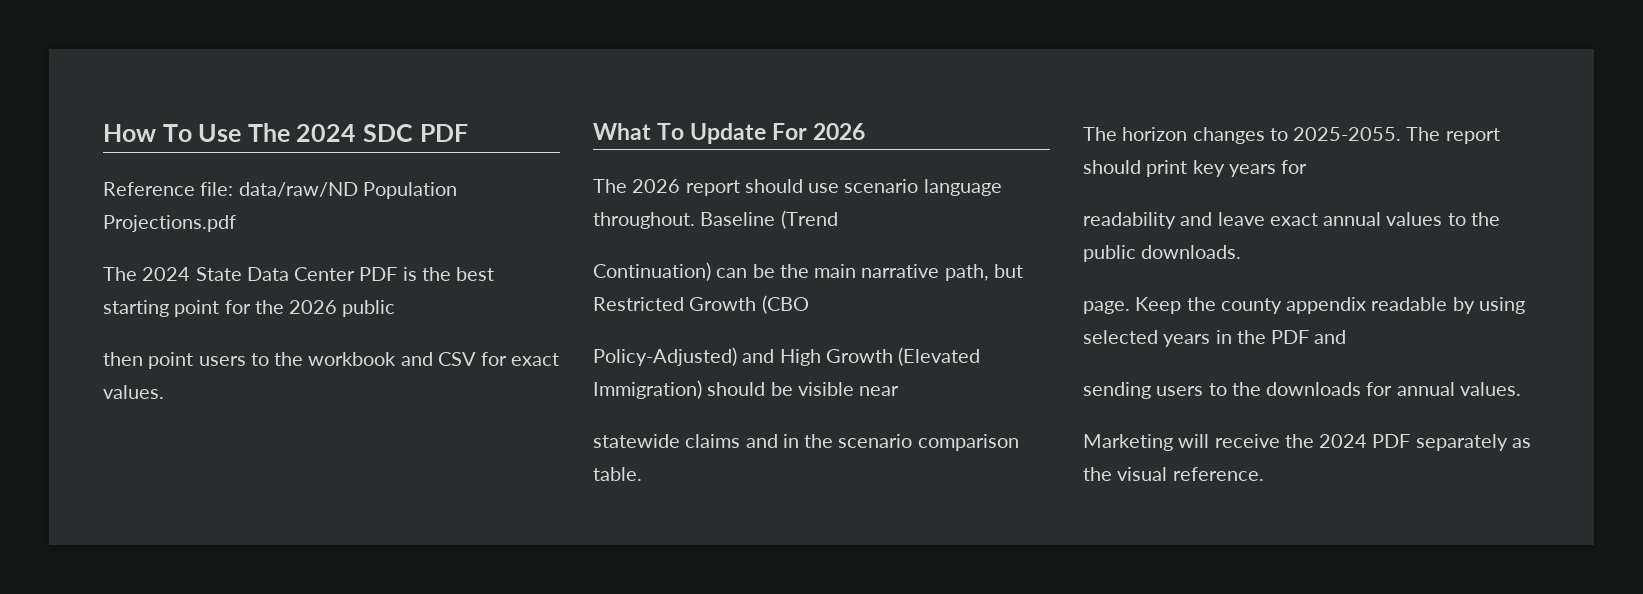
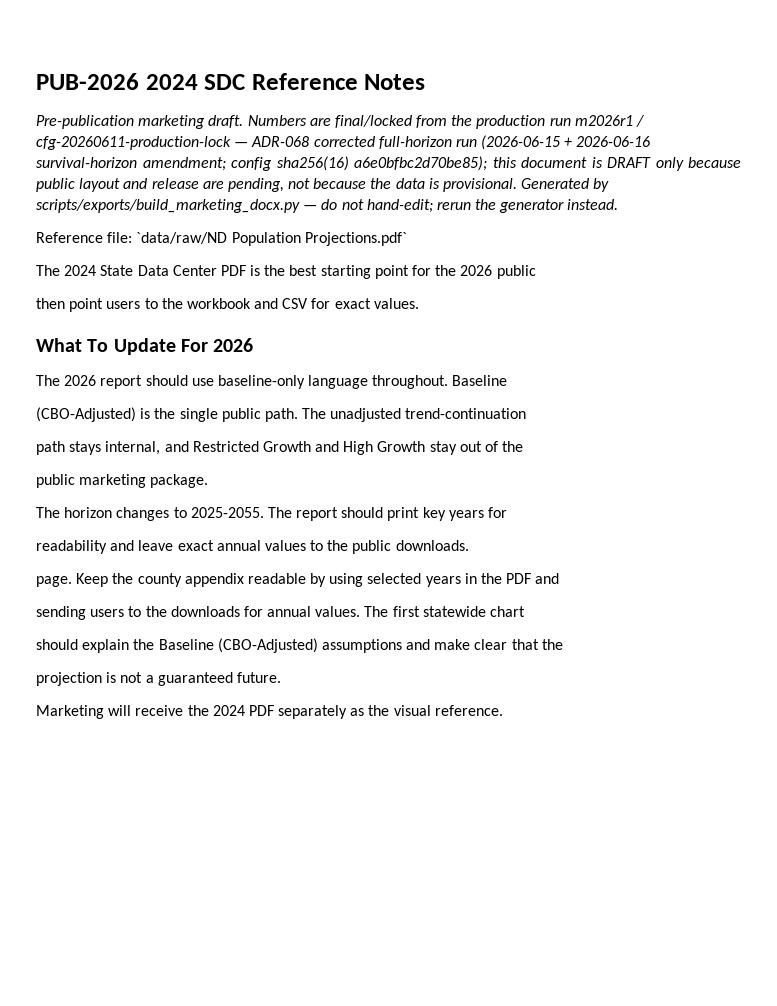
- How To Use The 2024 SDC PDF
+ PUB-2026 2024 SDC Reference Notes
+ Pre-publication marketing draft. Numbers are final/locked from the production run m2026r1 / cfg-20260611-production-lock — ADR-068 corrected full-horizon run (2026-06-15 + 2026-06-16 survival-horizon amendment; config sha256(16) a6e0bfbc2d70be85); this document is DRAFT only because public layout and release are pending, not because the data is provisional. Generated by scripts/exports/build_marketing_docx.py — do not hand-edit; rerun the generator instead.
- Reference file: data/raw/ND Population Projections.pdf
+ Reference file: `data/raw/ND Population Projections.pdf`
- The 2026 report should use scenario language throughout. Baseline (Trend
- Continuation) can be the main narrative path, but Restricted Growth (CBO
- Policy-Adjusted) and High Growth (Elevated Immigration) should be visible near
- statewide claims and in the scenario comparison table.
+ The 2026 report should use baseline-only language throughout. Baseline
+ (CBO-Adjusted) is the single public path. The unadjusted trend-continuation
+ path stays internal, and Restricted Growth and High Growth stay out of the
+ public marketing package.
+ The first statewide chart
+ should explain the Baseline (CBO-Adjusted) assumptions and make clear that the
+ projection is not a guaranteed future.

